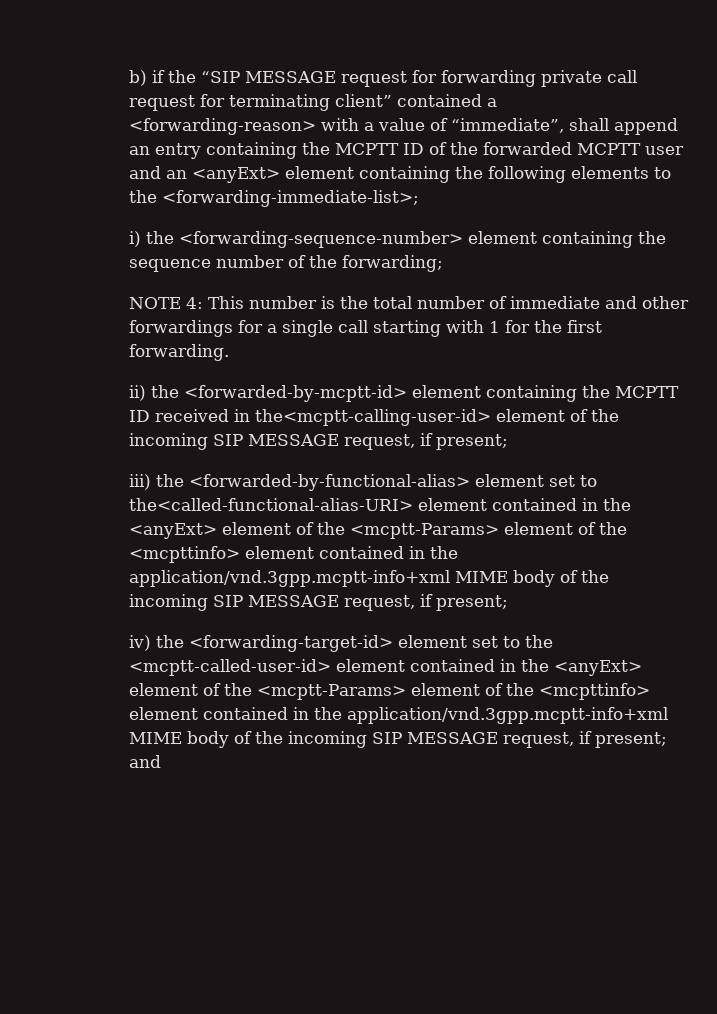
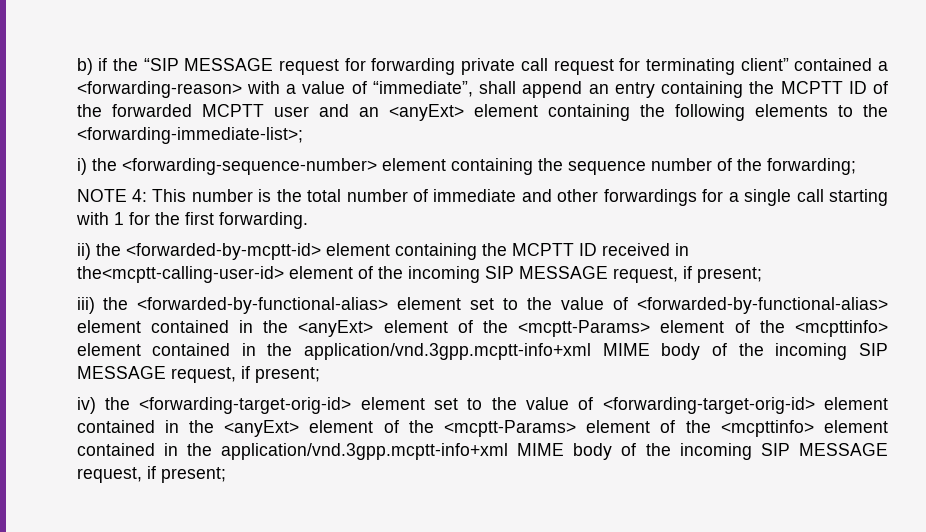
- iii) the <forwarded-by-functional-alias> element set to the<called-functional-alias-URI> element contained in the <anyExt> element of the <mcptt-Params> element of the <mcpttinfo> element contained in the application/vnd.3gpp.mcptt-info+xml MIME body of the incoming SIP MESSAGE request, if present;
+ iii) the <forwarded-by-functional-alias> element set to the value of <forwarded-by-functional-alias> element contained in the <anyExt> element of the <mcptt-Params> element of the <mcpttinfo> element contained in the application/vnd.3gpp.mcptt-info+xml MIME body of the incoming SIP MESSAGE request, if present;
- iv) the <forwarding-target-id> element set to the <mcptt-called-user-id> element contained in the <anyExt> element of the <mcptt-Params> element of the <mcpttinfo> element contained in the application/vnd.3gpp.mcptt-info+xml MIME body of the incoming SIP MESSAGE request, if present; and
+ iv) the <forwarding-target-orig-id> element set to the value of <forwarding-target-orig-id> element contained in the <anyExt> element of the <mcptt-Params> element of the <mcpttinfo> element contained in the application/vnd.3gpp.mcptt-info+xml MIME body of the incoming SIP MESSAGE request, if present;

